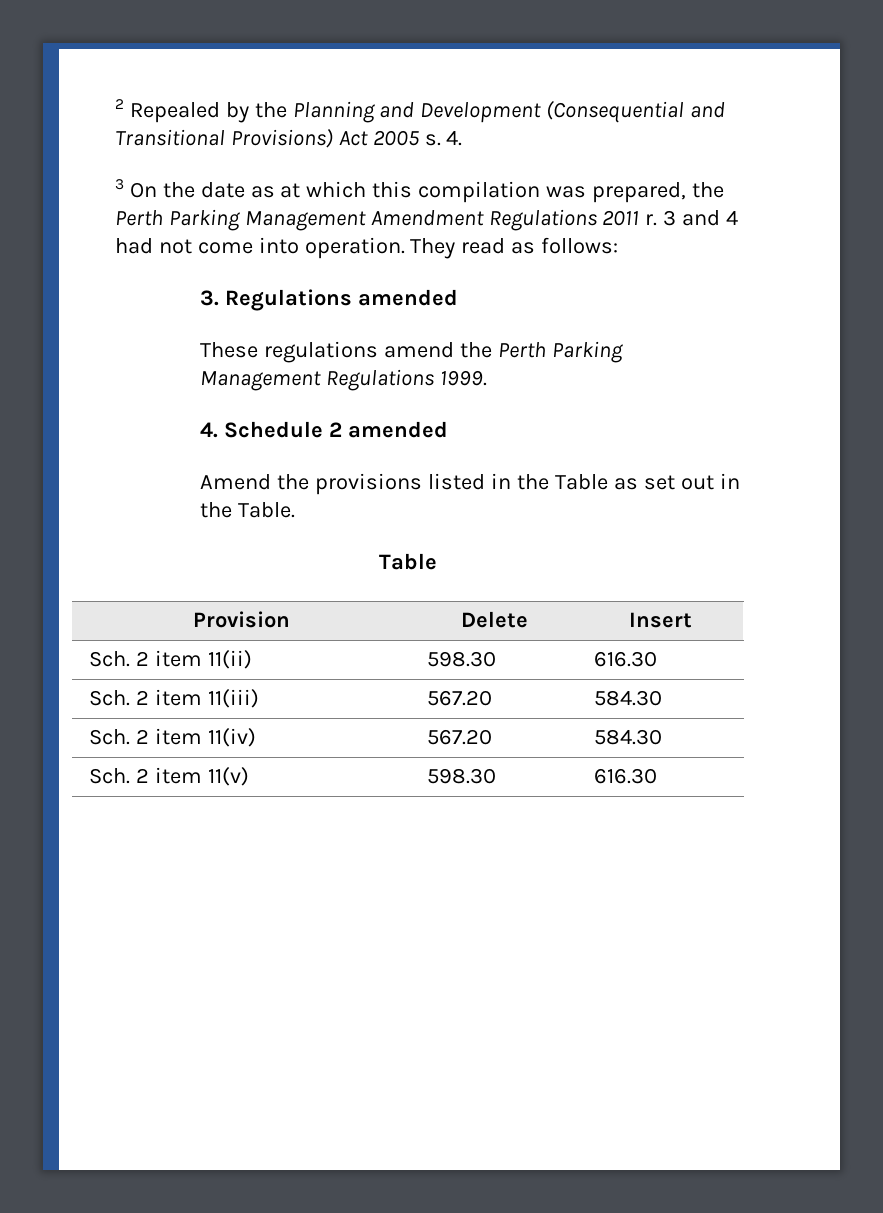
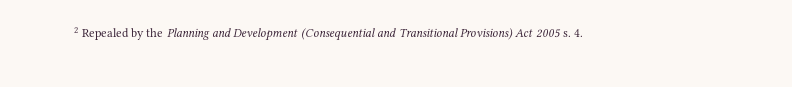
- 3 On the date as at which this compilation was prepared, the Perth Parking Management Amendment Regulations 2011 r. 3 and 4 had not come into operation. They read as follows:
- 3. Regulations amended
- These regulations amend the Perth Parking Management Regulations 1999.
- 4. Schedule 2 amended
- Amend the provisions listed in the Table as set out in the Table.
- Table
- Provision | Delete | Insert
- Sch. 2 item 11(ii) | 598.30 | 616.30
- Sch. 2 item 11(iii) | 567.20 | 584.30
- Sch. 2 item 11(iv) | 567.20 | 584.30
- Sch. 2 item 11(v) | 598.30 | 616.30

